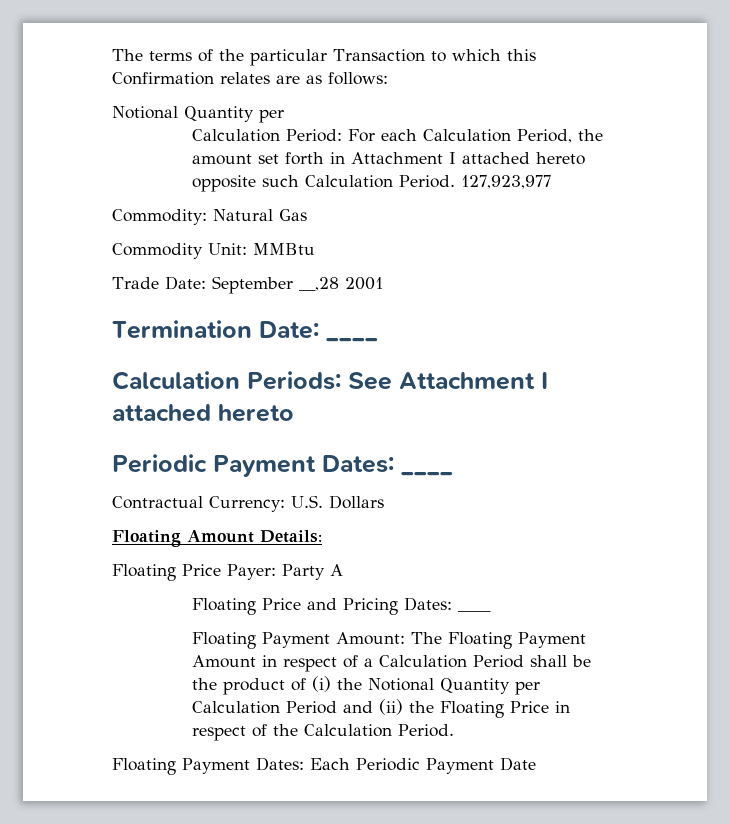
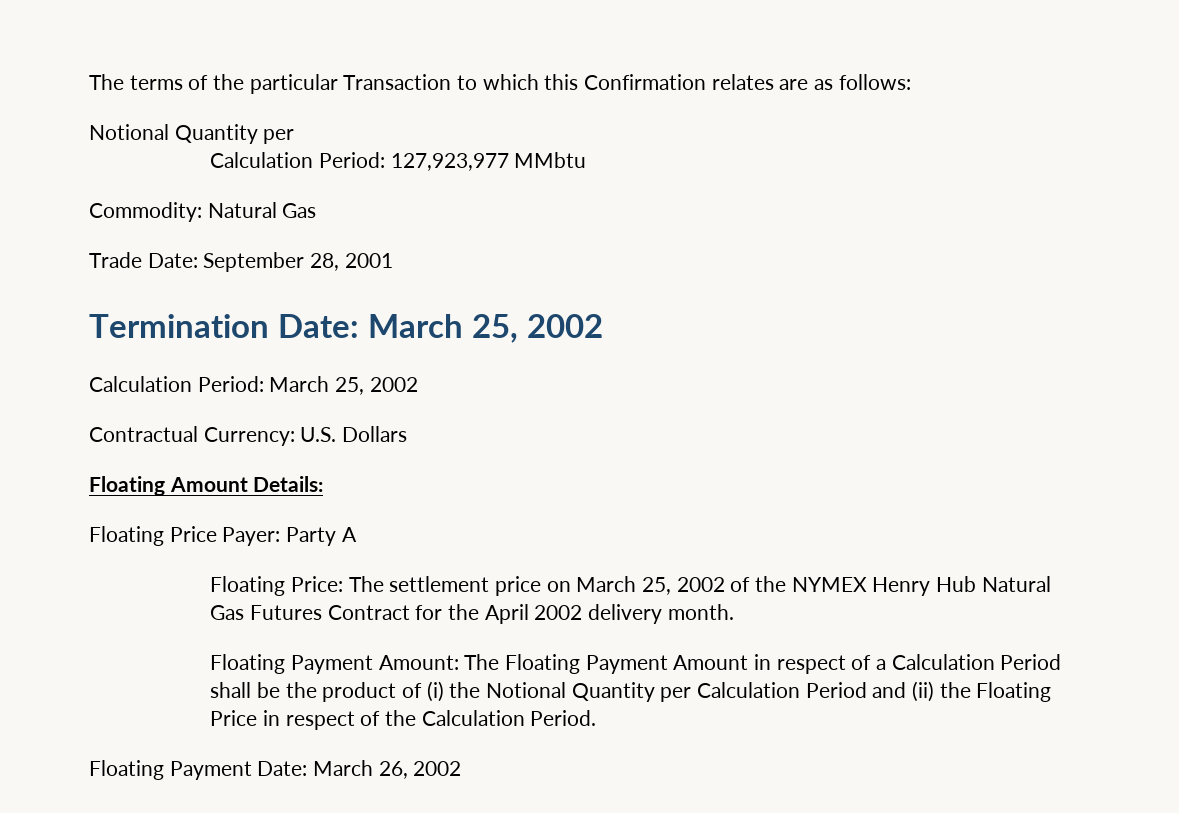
- Calculation Period: For each Calculation Period, the amount set forth in Attachment I attached hereto opposite such Calculation Period. 127,923,977
+ Calculation Period: 127,923,977 MMbtu
- Commodity Unit: MMBtu
- Trade Date: September __,28 2001
+ Trade Date: September 28, 2001
- Termination Date: ____
- Calculation Periods: See Attachment I attached hereto
- Periodic Payment Dates: ____
+ Termination Date: March 25, 2002
+ Calculation Period: March 25, 2002
- Floating Price and Pricing Dates: ____
+ Floating Price: The settlement price on March 25, 2002 of the NYMEX Henry Hub Natural Gas Futures Contract for the April 2002 delivery month.
- Floating Payment Dates: Each Periodic Payment Date
+ Floating Payment Date: March 26, 2002

